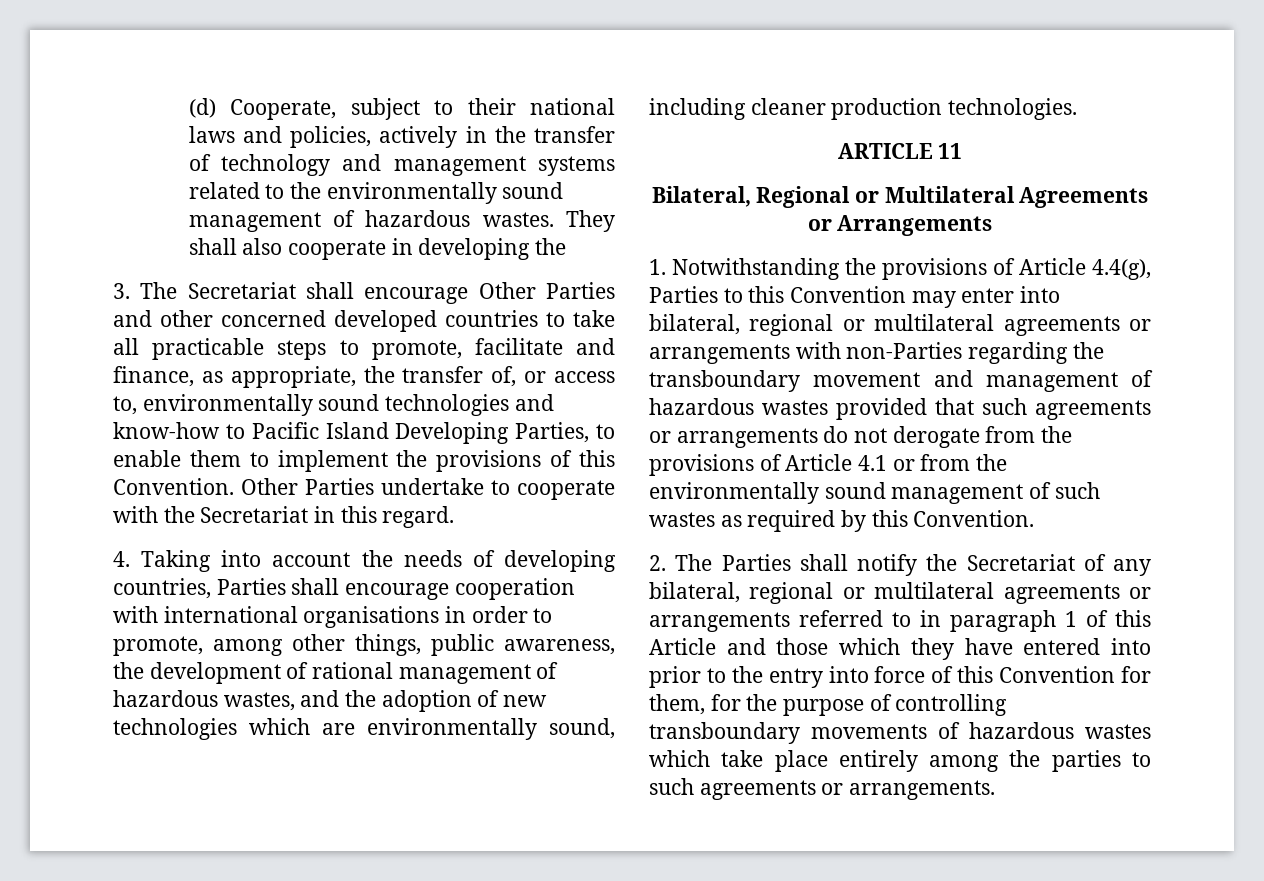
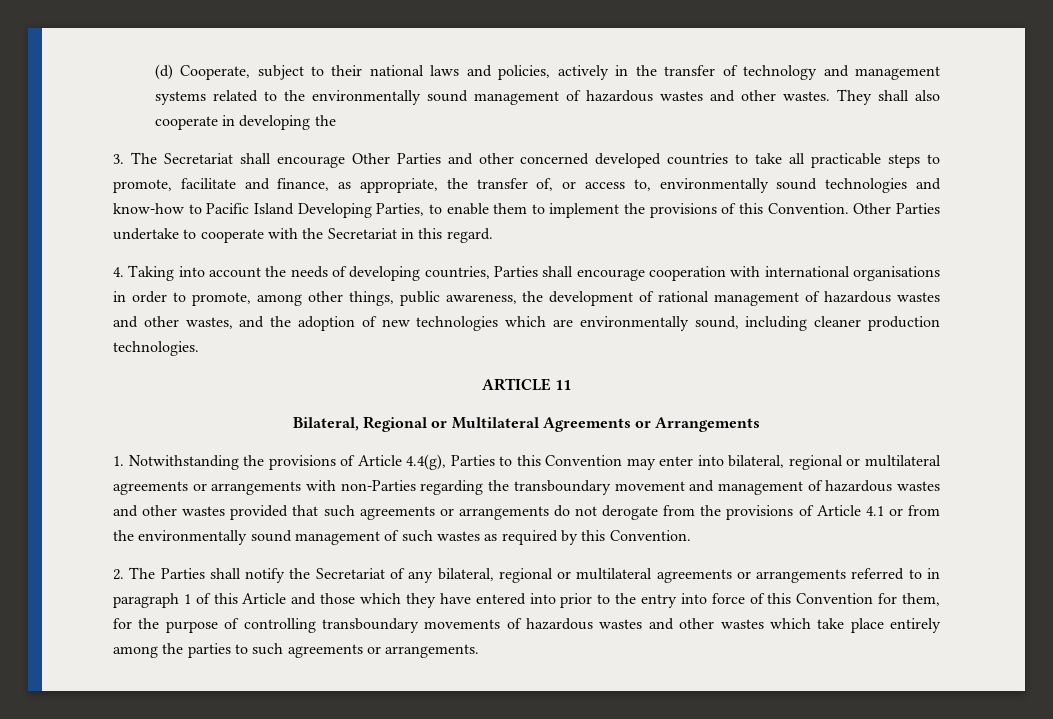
- (d) Cooperate, subject to their national laws and policies, actively in the transfer of technology and management systems related to the environmentally sound management of hazardous wastes.
+ (d) Cooperate, subject to their national laws and policies, actively in the transfer of technology and management systems related to the environmentally sound management of hazardous wastes and other wastes.
- 4. Taking into account the needs of developing countries, Parties shall encourage cooperation with international organisations in order to promote, among other things, public awareness, the development of rational management of hazardous wastes, and the adoption of new technologies which are environmentally sound, including cleaner production technologies.
+ 4. Taking into account the needs of developing countries, Parties shall encourage cooperation with international organisations in order to promote, among other things, public awareness, the development of rational management of hazardous wastes and other wastes, and the adoption of new technologies which are environmentally sound, including cleaner production technologies.
- 1. Notwithstanding the provisions of Article 4.4(g), Parties to this Convention may enter into bilateral, regional or multilateral agreements or arrangements with non-Parties regarding the transboundary movement and management of hazardous wastes provided that such agreements or arrangements do not derogate from the provisions of Article 4.1 or from the environmentally sound management of such wastes as required by this Convention.
+ 1. Notwithstanding the provisions of Article 4.4(g), Parties to this Convention may enter into bilateral, regional or multilateral agreements or arrangements with non-Parties regarding the transboundary movement and management of hazardous wastes and other wastes provided that such agreements or arrangements do not derogate from the provisions of Article 4.1 or from the environmentally sound management of such wastes as required by this Convention.
- 2. The Parties shall notify the Secretariat of any bilateral, regional or multilateral agreements or arrangements referred to in paragraph 1 of this Article and those which they have entered into prior to the entry into force of this Convention for them, for the purpose of controlling transboundary movements of hazardous wastes which take place entirely among the parties to such agreements or arrangements.
+ 2. The Parties shall notify the Secretariat of any bilateral, regional or multilateral agreements or arrangements referred to in paragraph 1 of this Article and those which they have entered into prior to the entry into force of this Convention for them, for the purpose of controlling transboundary movements of hazardous wastes and other wastes which take place entirely among the parties to such agreements or arrangements.

